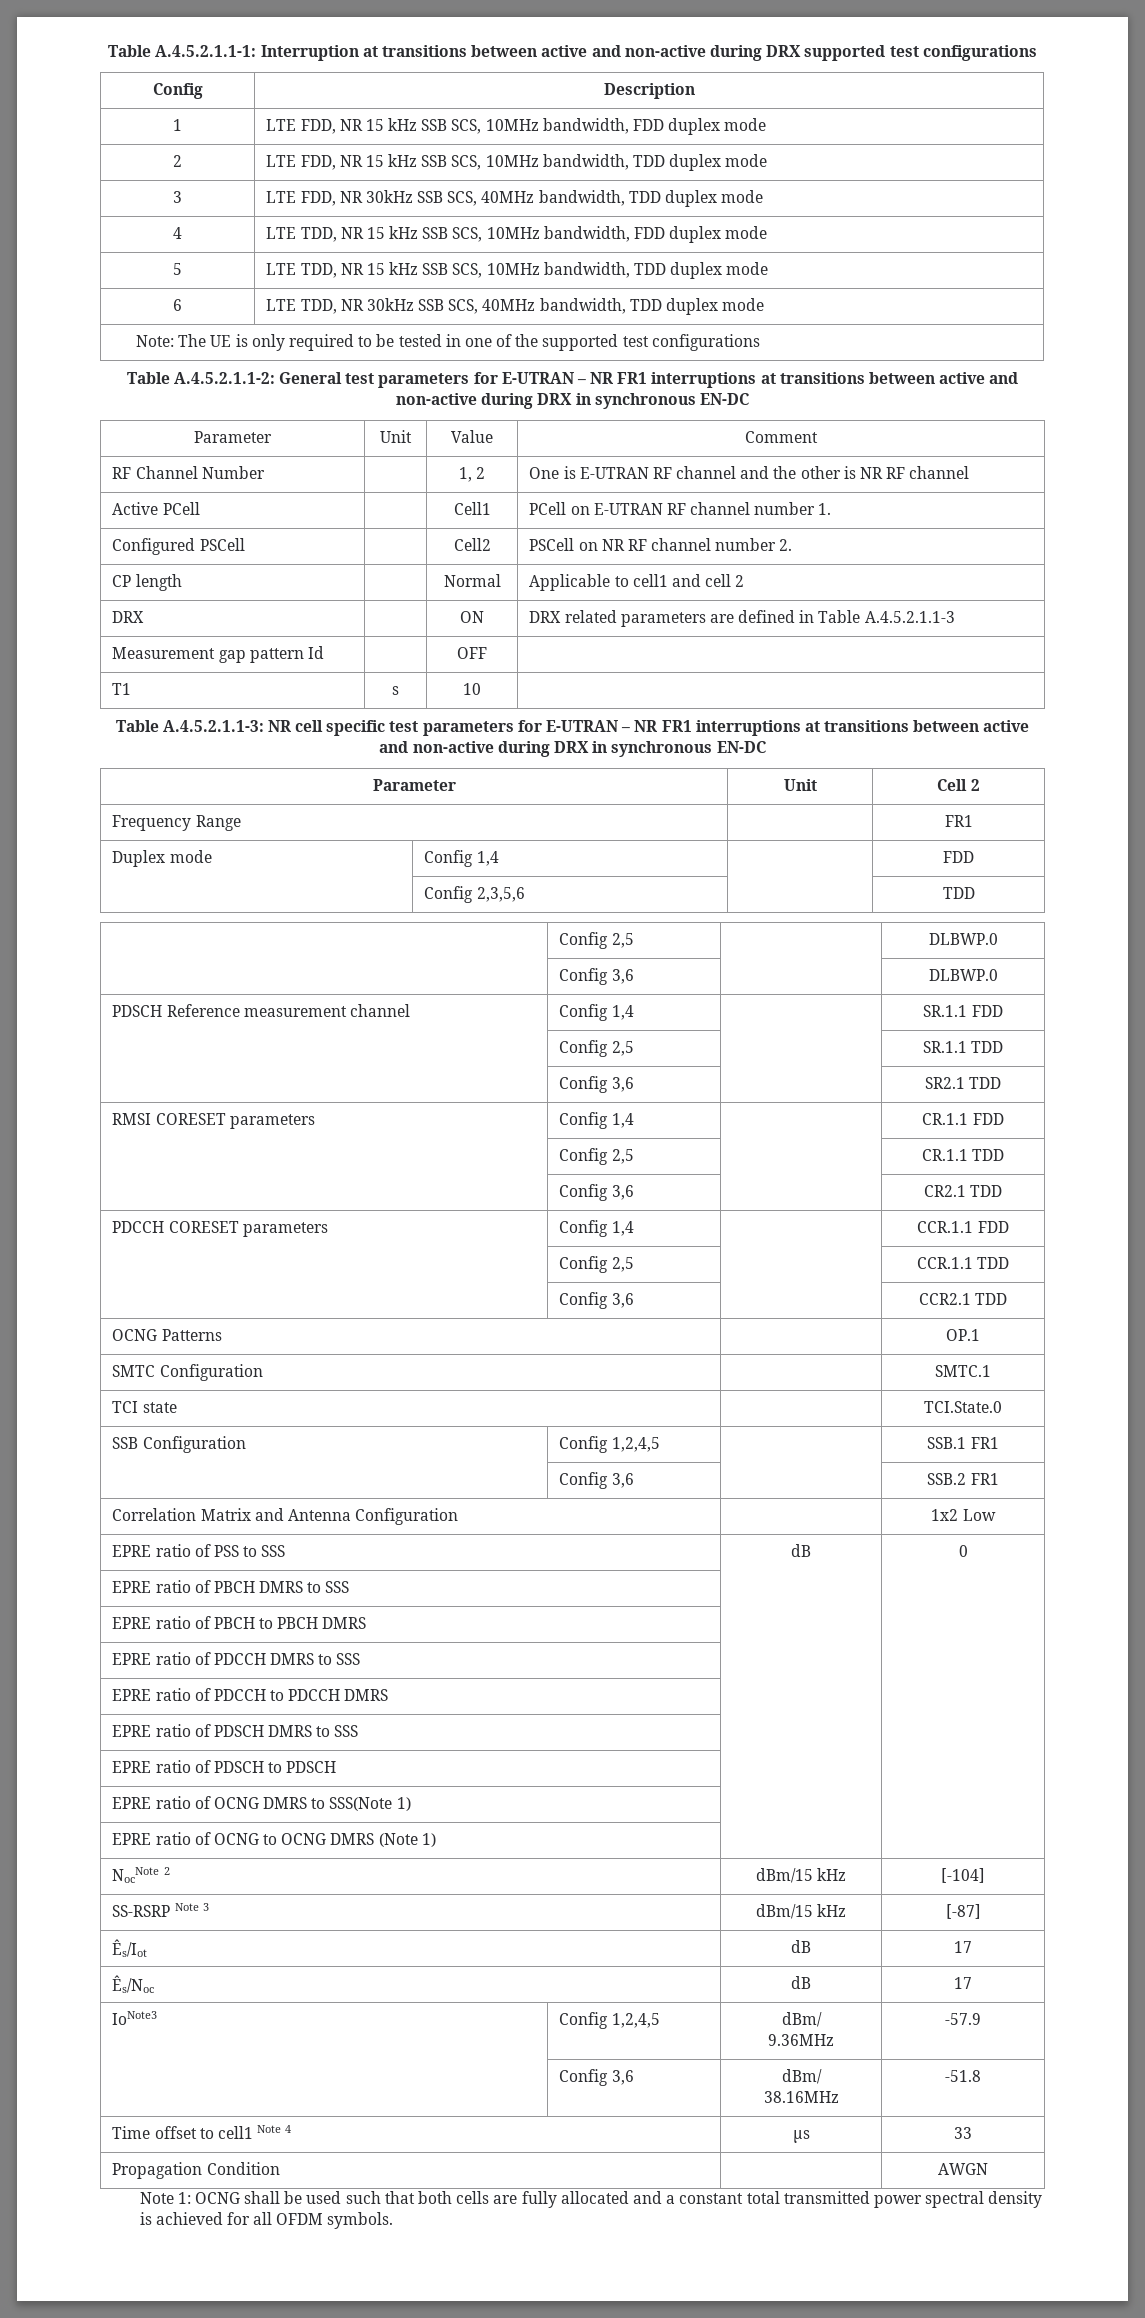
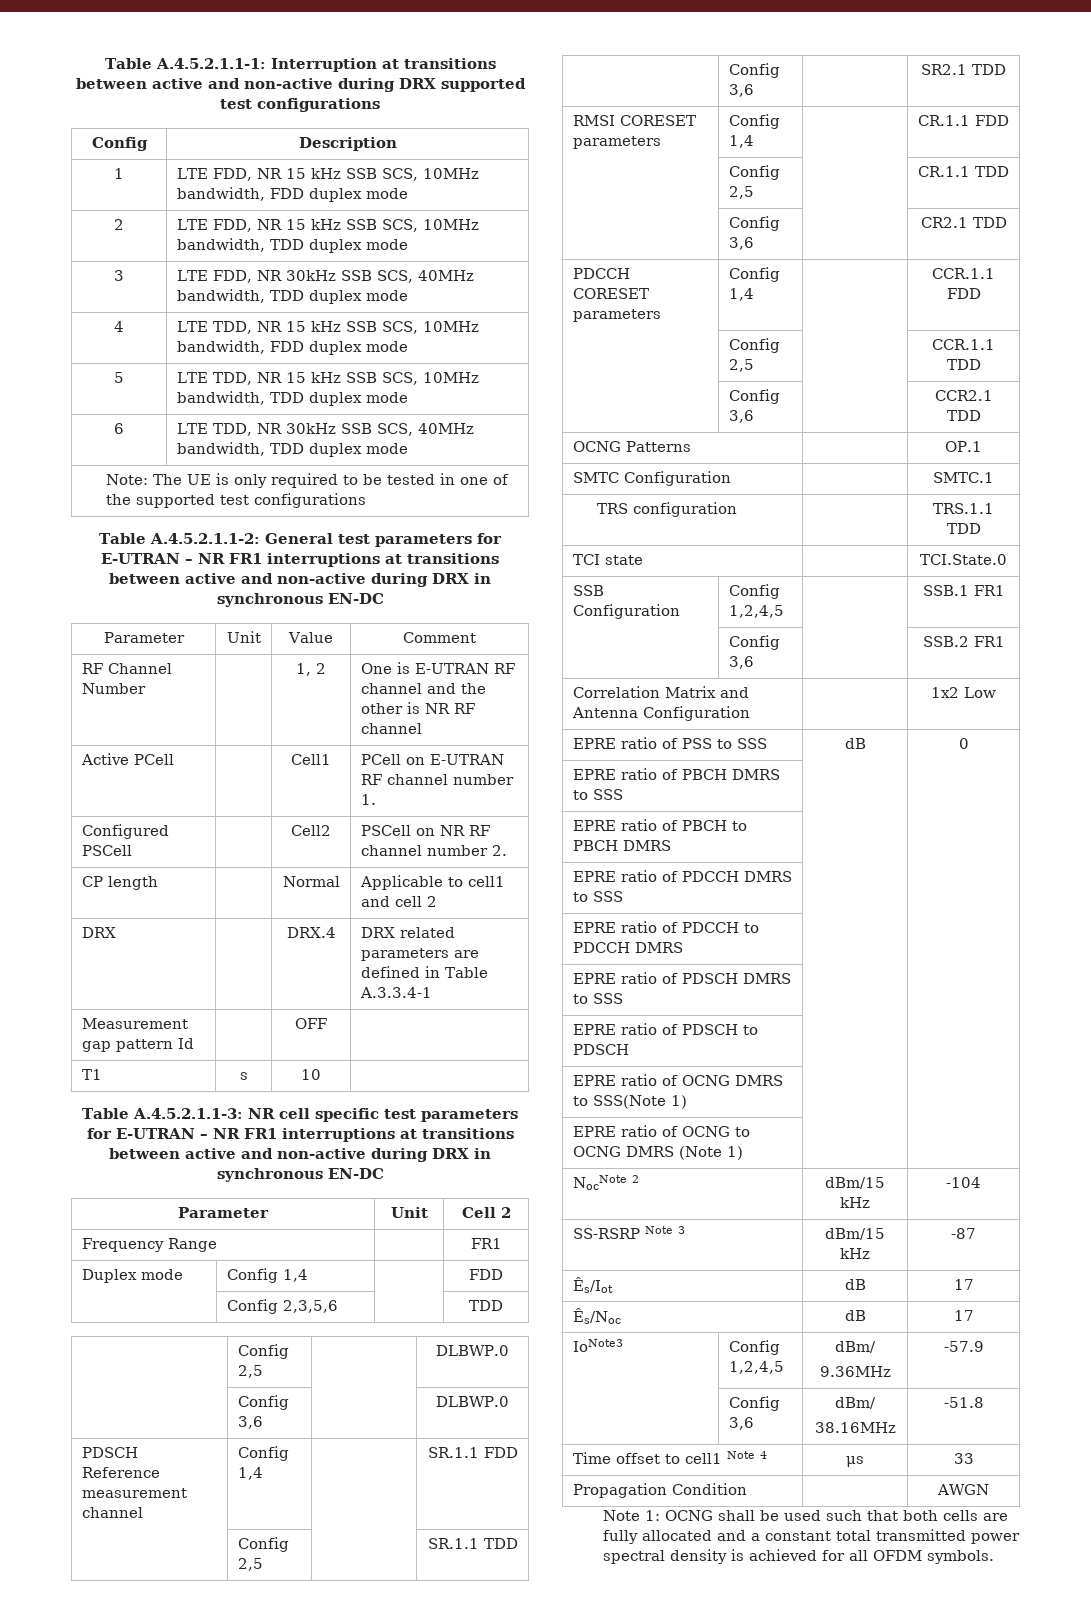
- DRX | | ON | DRX related parameters are defined in Table A.4.5.2.1.1-3
+ DRX | | DRX.4 | DRX related parameters are defined in Table A.3.3.4-1
+ TRS configuration | | TRS.1.1 TDD
- NocNote 2 | dBm/15 kHz | [-104]
+ NocNote 2 | dBm/15 kHz | -104
- SS-RSRP Note 3 | dBm/15 kHz | [-87]
+ SS-RSRP Note 3 | dBm/15 kHz | -87

